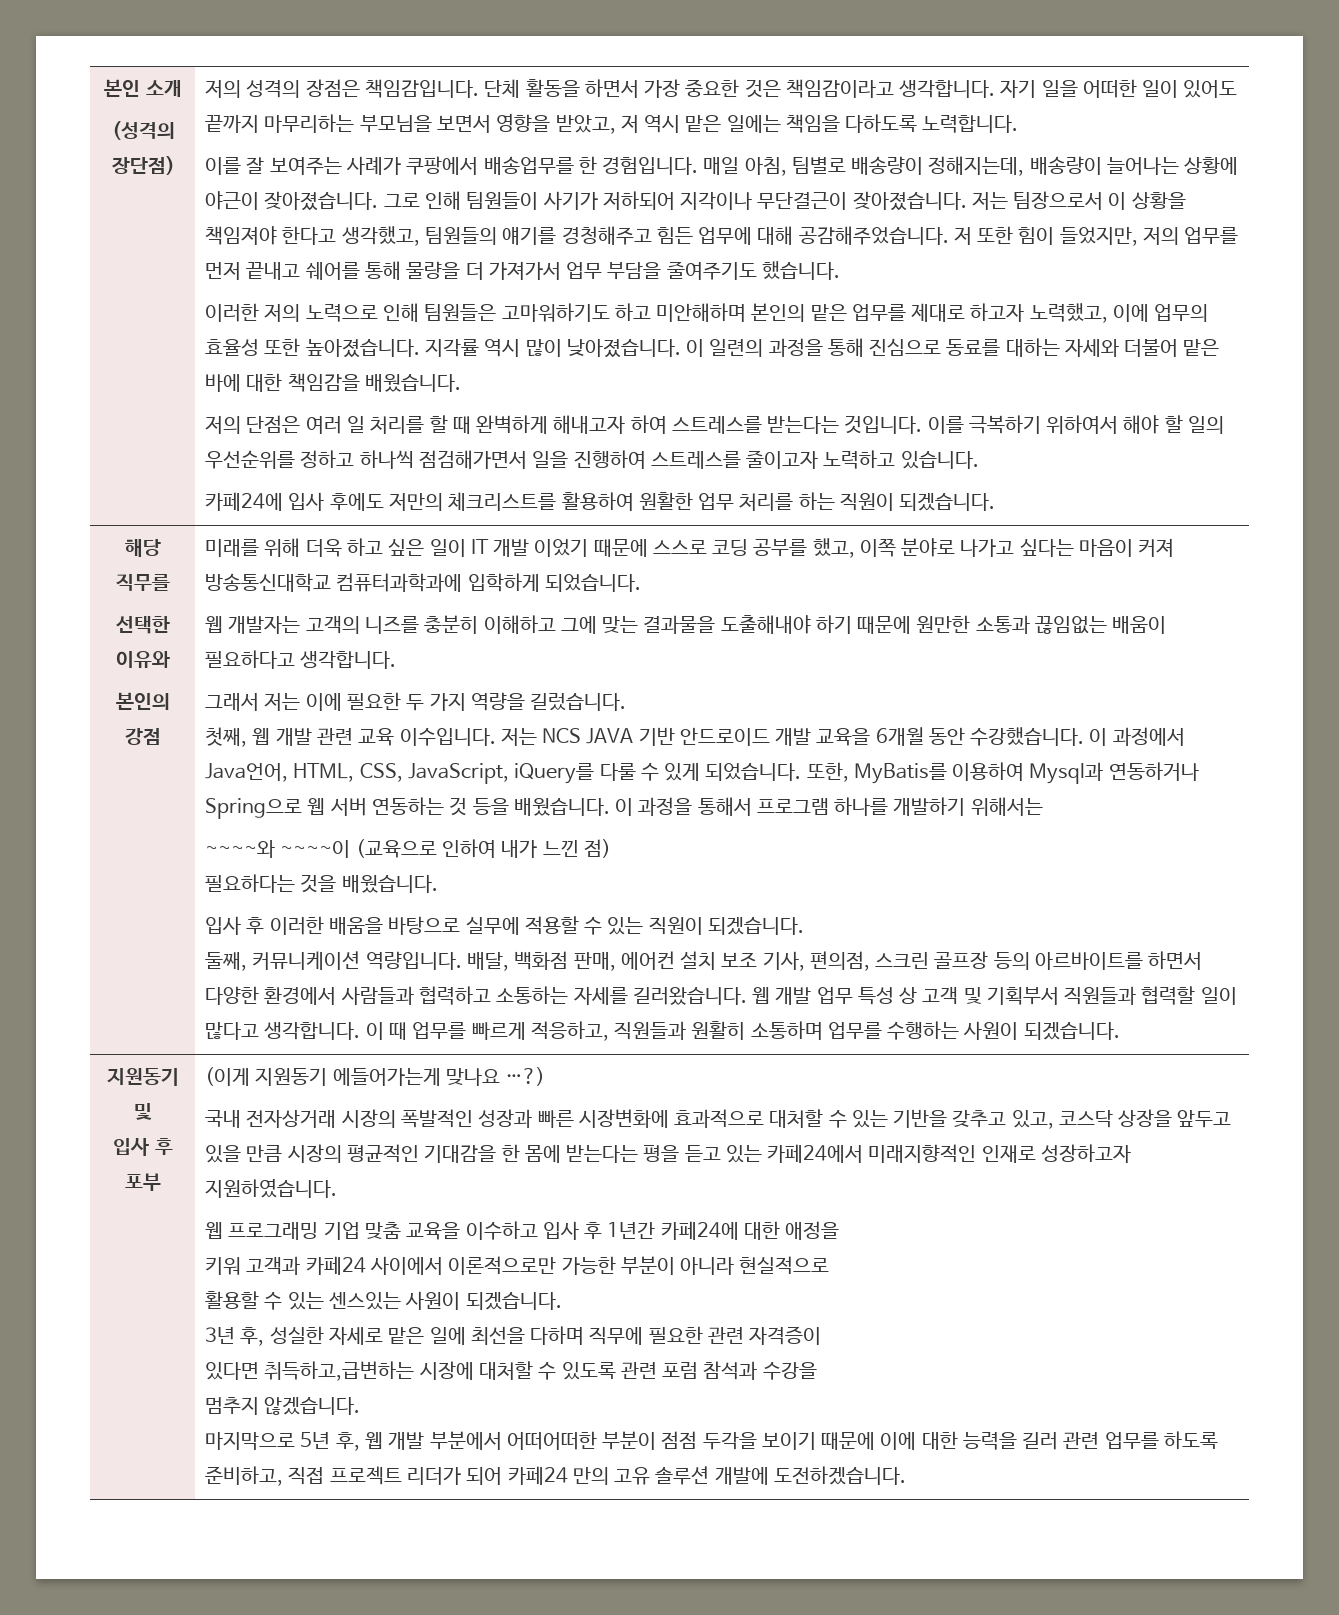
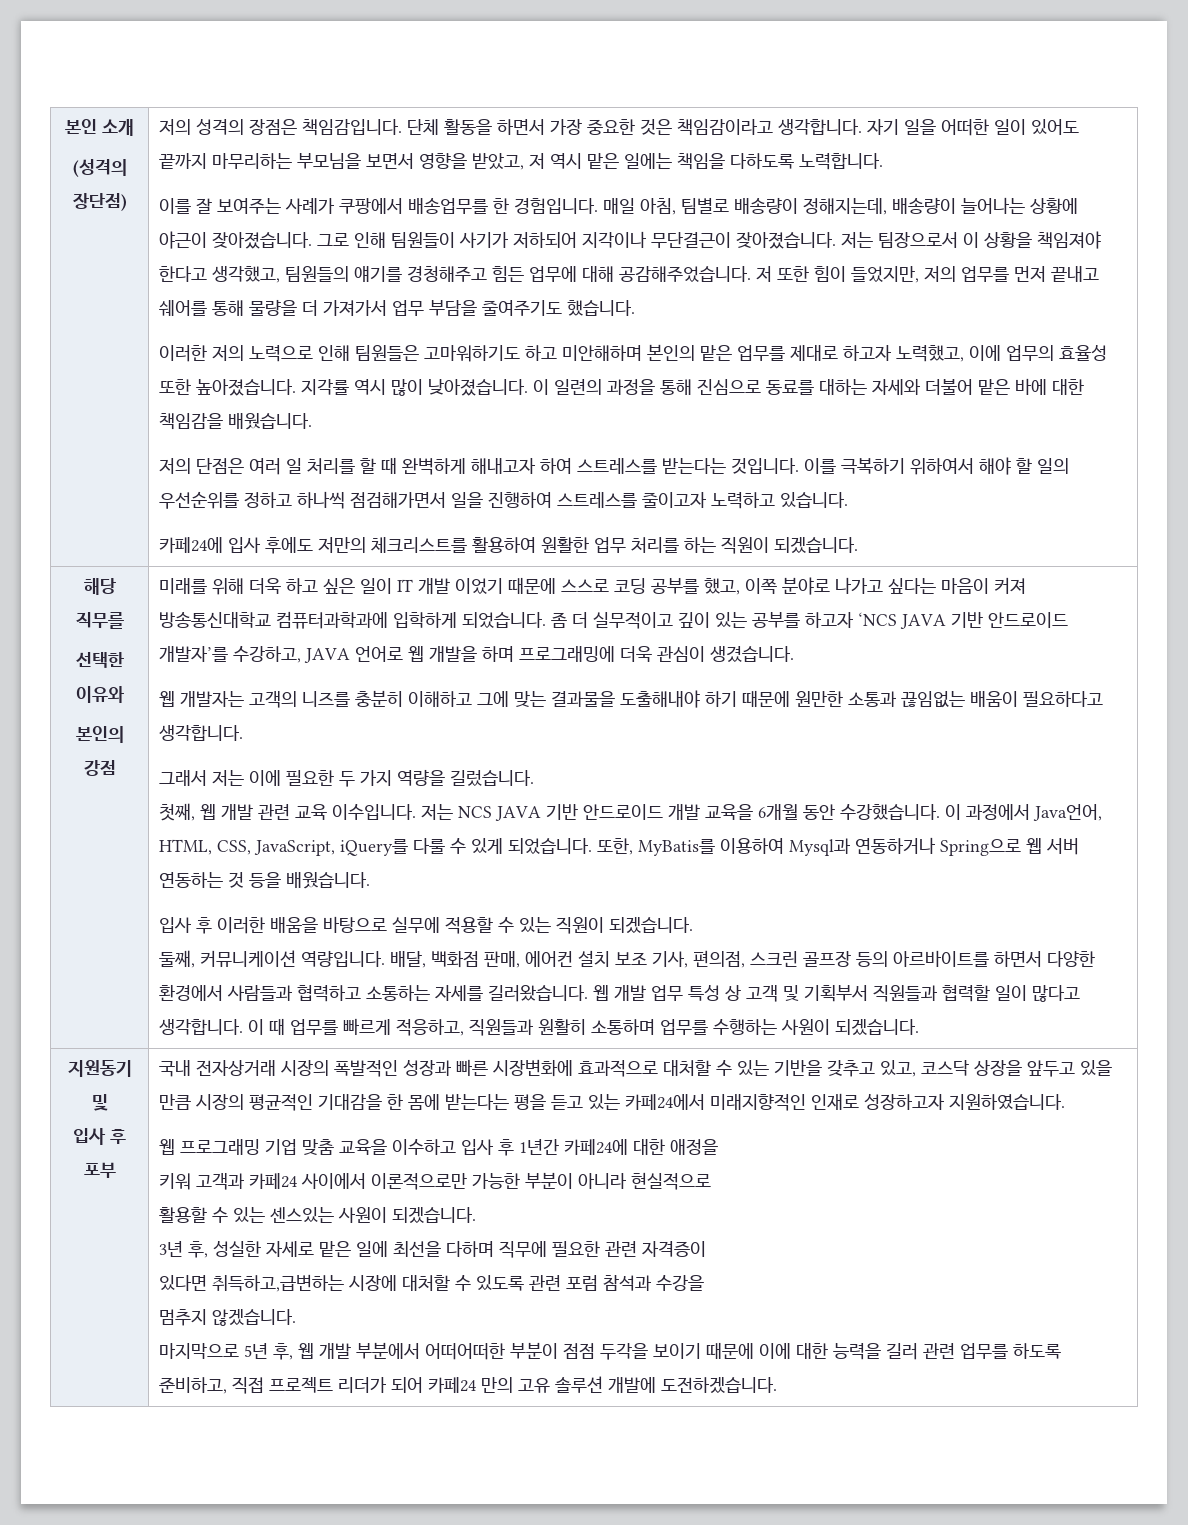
+ 좀 더 실무적이고 깊이 있는 공부를 하고자 ‘NCS JAVA 기반 안드로이드 개발자’를 수강하고, JAVA 언어로 웹 개발을 하며 프로그래밍에 더욱 관심이 생겼습니다.
- 이 과정을 통해서 프로그램 하나를 개발하기 위해서는
- ~~~~와 ~~~~이 (교육으로 인하여 내가 느낀 점)
- 필요하다는 것을 배웠습니다.
- (이게 지원동기 에들어가는게 맞나요 …?)

